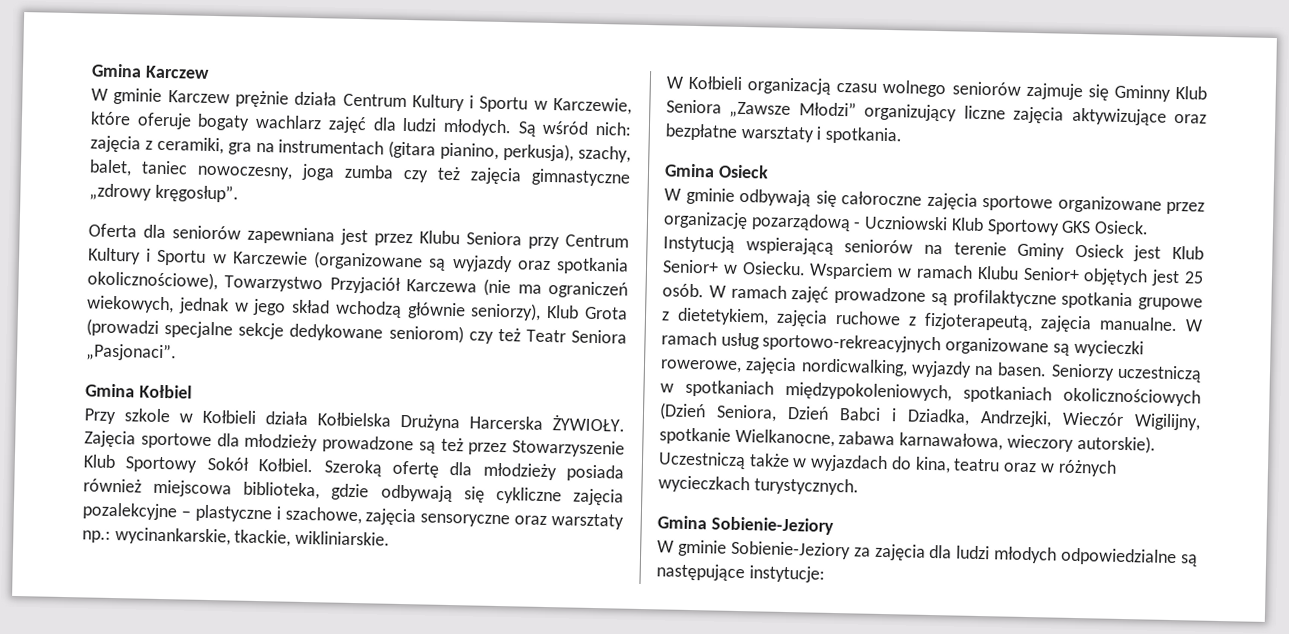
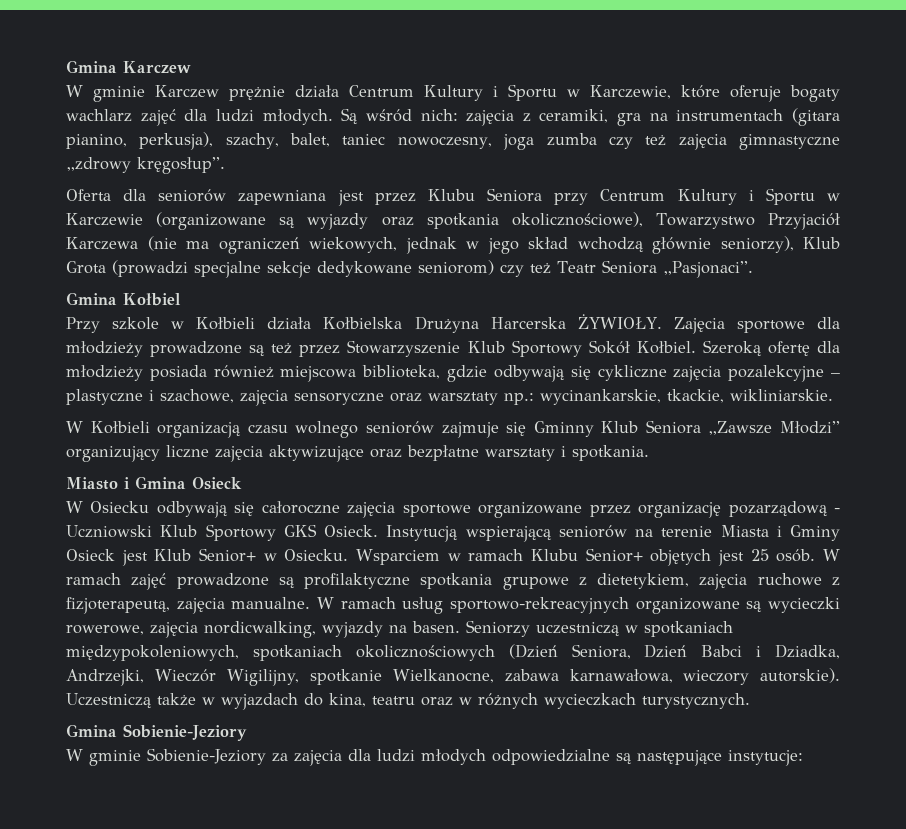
- Gmina Osieck
+ Miasto i Gmina Osieck
- W gminie odbywają się całoroczne zajęcia sportowe organizowane przez organizację pozarządową - Uczniowski Klub Sportowy GKS Osieck.
+ W Osiecku odbywają się całoroczne zajęcia sportowe organizowane przez organizację pozarządową - Uczniowski Klub Sportowy GKS Osieck.
- Instytucją wspierającą seniorów na terenie Gminy Osieck jest Klub Senior+ w Osiecku.
+ Instytucją wspierającą seniorów na terenie Miasta i Gminy Osieck jest Klub Senior+ w Osiecku.

